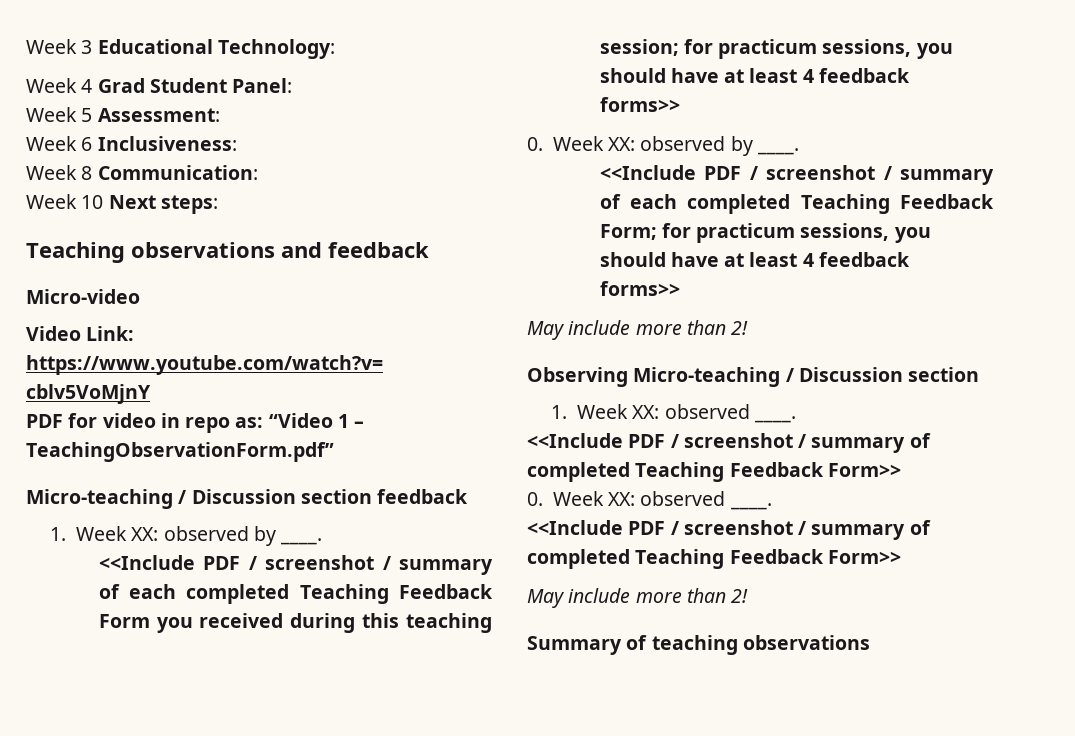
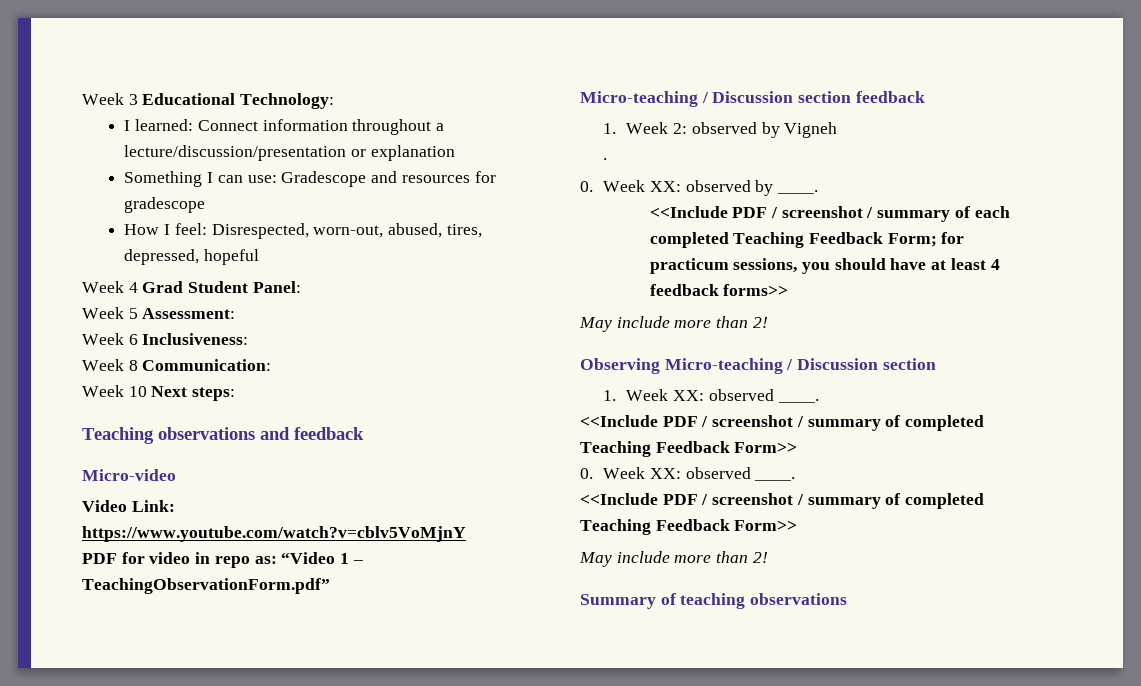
+ I learned: Connect information throughout a lecture/discussion/presentation or explanation
+ Something I can use: Gradescope and resources for gradescope
+ How I feel: Disrespected, worn-out, abused, tires, depressed, hopeful
- 1. Week XX: observed by ____.
- <<Include PDF / screenshot / summary of each completed Teaching Feedback Form you received during this teaching session; for practicum sessions, you should have at least 4 feedback forms>>
+ 1. Week 2: observed by Vigneh
+ .

